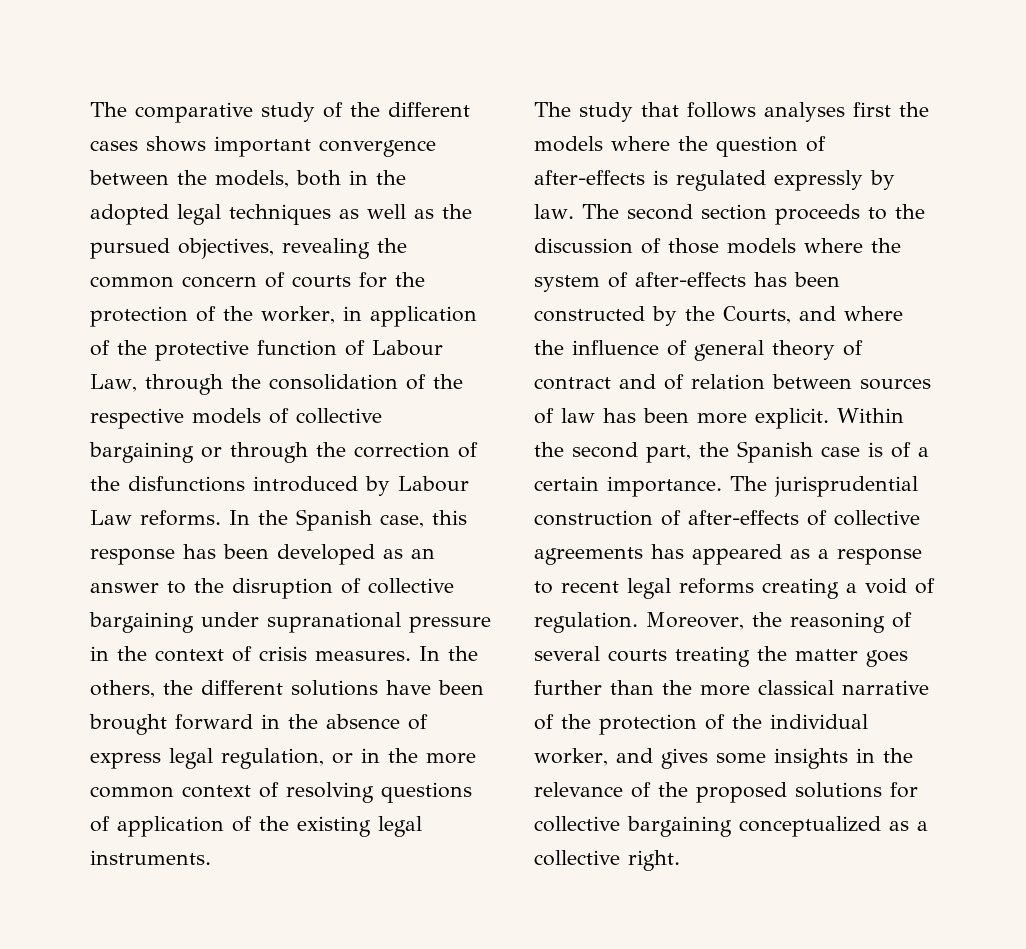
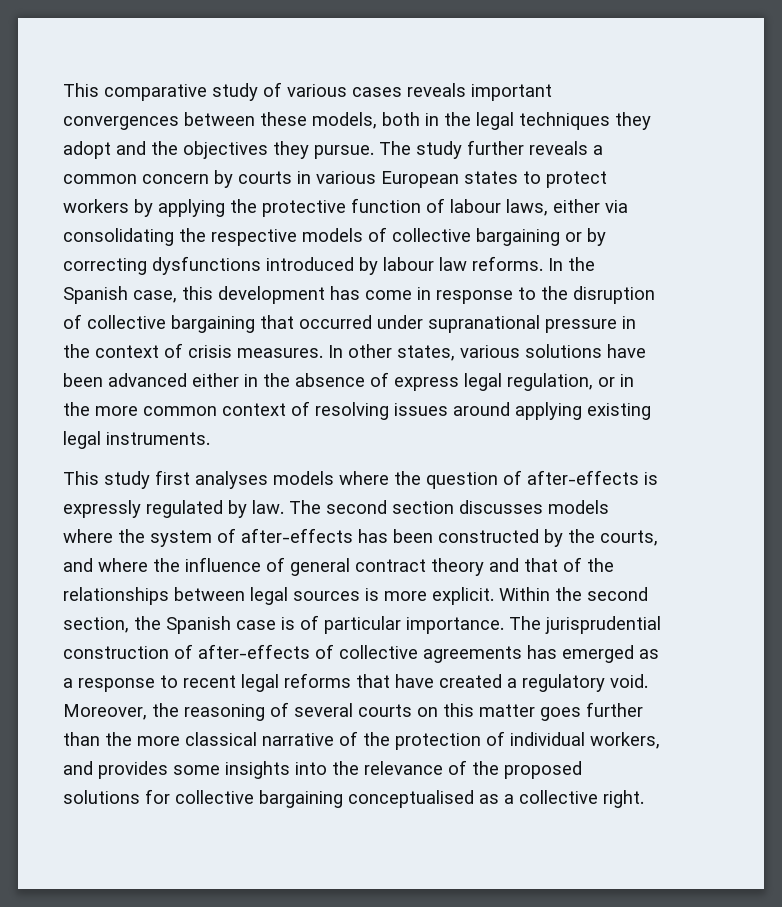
- The comparative study of the different cases shows important convergence between the models, both in the adopted legal techniques as well as the pursued objectives, revealing the common concern of courts for the protection of the worker, in application of the protective function of Labour Law, through the consolidation of the respective models of collective bargaining or through the correction of the disfunctions introduced by Labour Law reforms.
+ This comparative study of various cases reveals important convergences between these models, both in the legal techniques they adopt and the objectives they pursue. The study further reveals a common concern by courts in various European states to protect workers by applying the protective function of labour laws, either via consolidating the respective models of collective bargaining or by correcting dysfunctions introduced by labour law reforms.
- In the Spanish case, this response has been developed as an answer to the disruption of collective bargaining under supranational pressure in the context of crisis measures.
+ In the Spanish case, this development has come in response to the disruption of collective bargaining that occurred under supranational pressure in the context of crisis measures.
- In the others, the different solutions have been brought forward in the absence of express legal regulation, or in the more common context of resolving questions of application of the existing legal instruments.
- The study that follows analyses first the models where the question of after-effects is regulated expressly by law.
+ In other states, various solutions have been advanced either in the absence of express legal regulation, or in the more common context of resolving issues around applying existing legal instruments.
+ This study first analyses models where the question of after-effects is expressly regulated by law.
- The second section proceeds to the discussion of those models where the system of after-effects has been constructed by the Courts, and where the influence of general theory of contract and of relation between sources of law has been more explicit.
+ The second section discusses models where the system of after-effects has been constructed by the courts, and where the influence of general contract theory and that of the relationships between legal sources is more explicit.
- Within the second part, the Spanish case is of a certain importance.
+ Within the second section, the Spanish case is of particular importance.
- The jurisprudential construction of after-effects of collective agreements has appeared as a response to recent legal reforms creating a void of regulation.
+ The jurisprudential construction of after-effects of collective agreements has emerged as a response to recent legal reforms that have created a regulatory void.
- Moreover, the reasoning of several courts treating the matter goes further than the more classical narrative of the protection of the individual worker, and gives some insights in the relevance of the proposed solutions for collective bargaining conceptualized as a collective right.
+ Moreover, the reasoning of several courts on this matter goes further than the more classical narrative of the protection of individual workers, and provides some insights into the relevance of the proposed solutions for collective bargaining conceptualised as a collective right.

